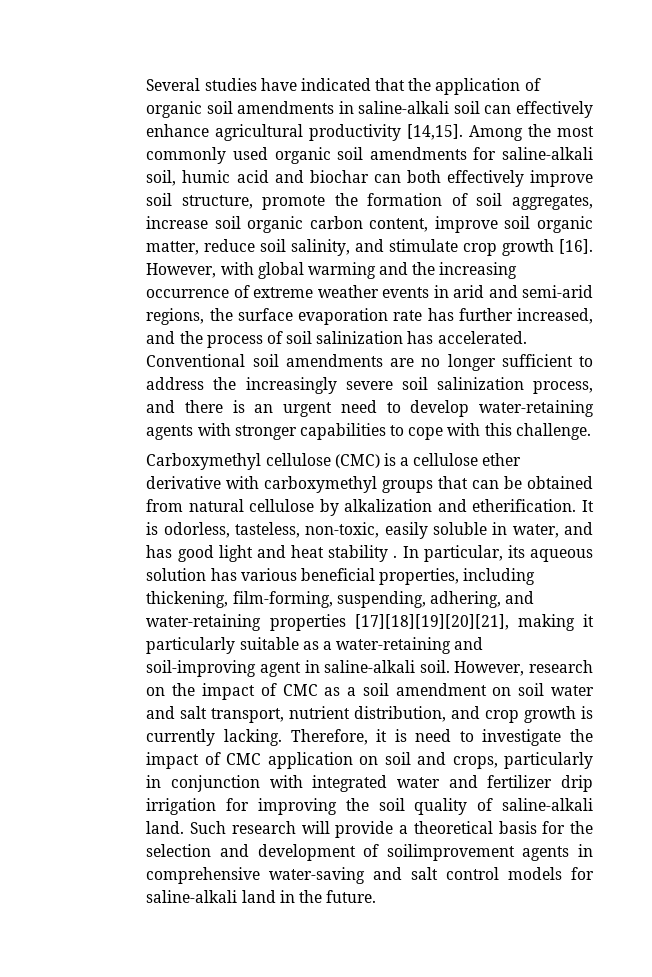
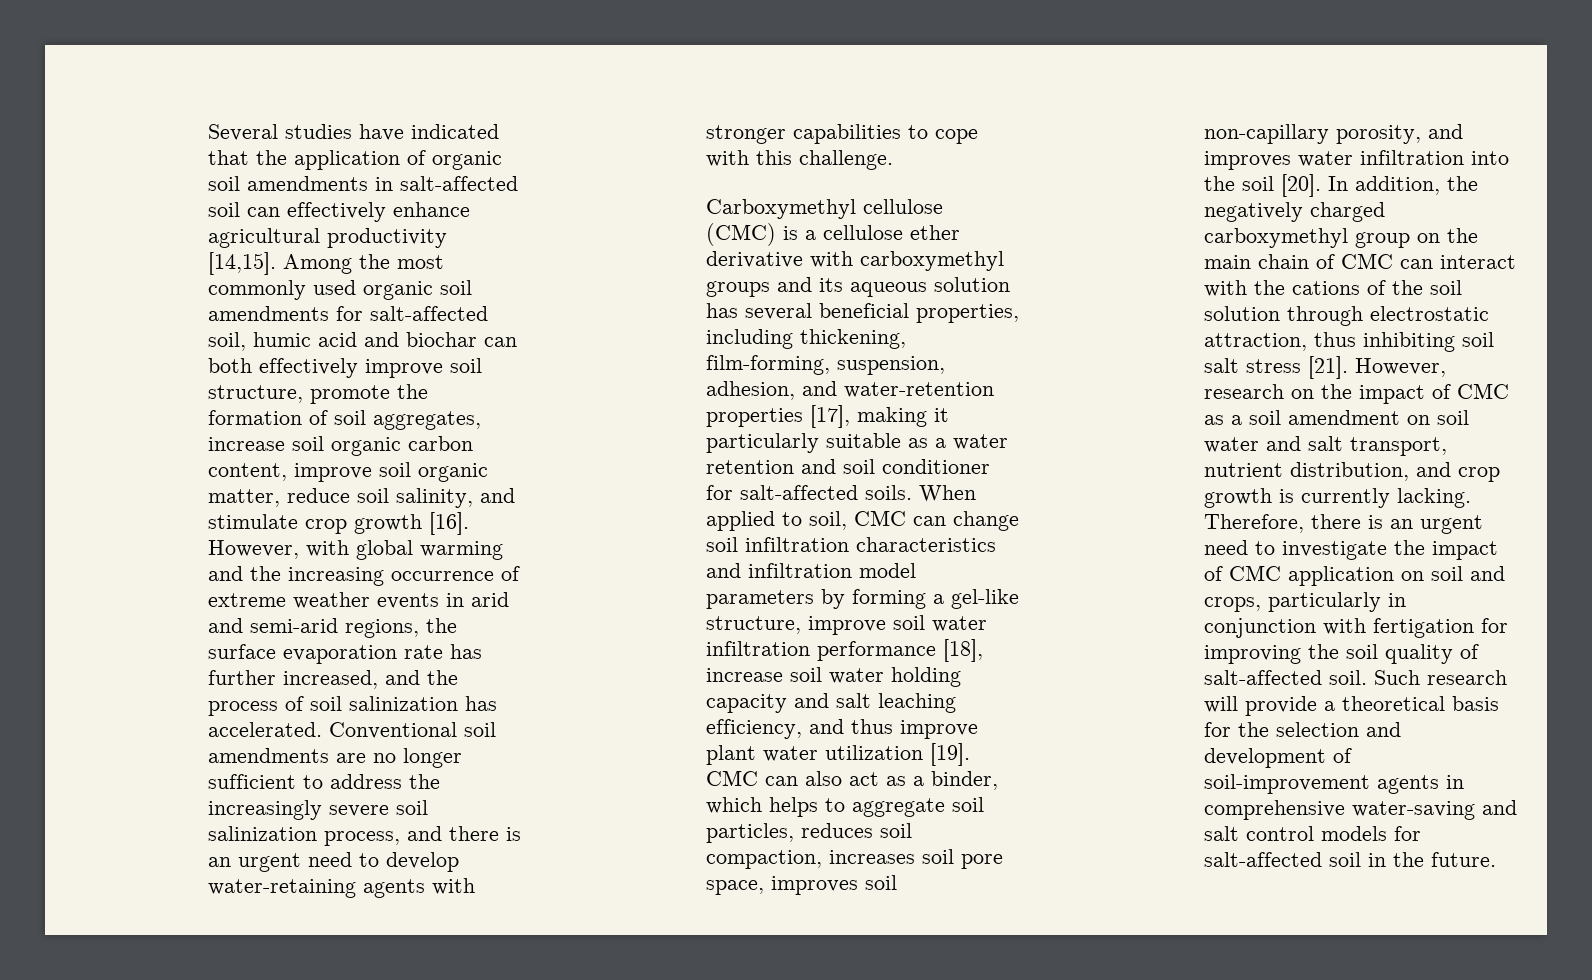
- Several studies have indicated that the application of organic soil amendments in saline-alkali soil can effectively enhance agricultural productivity [14,15].
+ Several studies have indicated that the application of organic soil amendments in salt-affected soil can effectively enhance agricultural productivity [14,15].
- Among the most commonly used organic soil amendments for saline-alkali soil, humic acid and biochar can both effectively improve soil structure, promote the formation of soil aggregates, increase soil organic carbon content, improve soil organic matter, reduce soil salinity, and stimulate crop growth [16].
+ Among the most commonly used organic soil amendments for salt-affected soil, humic acid and biochar can both effectively improve soil structure, promote the formation of soil aggregates, increase soil organic carbon content, improve soil organic matter, reduce soil salinity, and stimulate crop growth [16].
- Carboxymethyl cellulose (CMC) is a cellulose ether derivative with carboxymethyl groups that can be obtained from natural cellulose by alkalization and etherification. It is odorless, tasteless, non-toxic, easily soluble in water, and has good light and heat stability . In particular, its aqueous solution has various beneficial properties, including thickening, film-forming, suspending, adhering, and water-retaining properties [17][18][19][20][21], making it particularly suitable as a water-retaining and soil-improving agent in saline-alkali soil.
+ Carboxymethyl cellulose (CMC) is a cellulose ether derivative with carboxymethyl groups and its aqueous solution has several beneficial properties, including thickening, film-forming, suspension, adhesion, and water-retention properties [17], making it particularly suitable as a water retention and soil conditioner for salt-affected soils. When applied to soil, CMC can change soil infiltration characteristics and infiltration model parameters by forming a gel-like structure, improve soil water infiltration performance [18], increase soil water holding capacity and salt leaching efficiency, and thus improve plant water utilization [19]. CMC can also act as a binder, which helps to aggregate soil particles, reduces soil compaction, increases soil pore space, improves soil non-capillary porosity, and improves water infiltration into the soil [20]. In addition, the negatively charged carboxymethyl group on the main chain of CMC can interact with the cations of the soil solution through electrostatic attraction, thus inhibiting soil salt stress [21].
- Therefore, it is need to investigate the impact of CMC application on soil and crops, particularly in conjunction with integrated water and fertilizer drip irrigation for improving the soil quality of saline-alkali land.
+ Therefore, there is an urgent need to investigate the impact of CMC application on soil and crops, particularly in conjunction with fertigation for improving the soil quality of salt-affected soil.
- Such research will provide a theoretical basis for the selection and development of soilimprovement agents in comprehensive water-saving and salt control models for saline-alkali land in the future.
+ Such research will provide a theoretical basis for the selection and development of soil-improvement agents in comprehensive water-saving and salt control models for salt-affected soil in the future.

